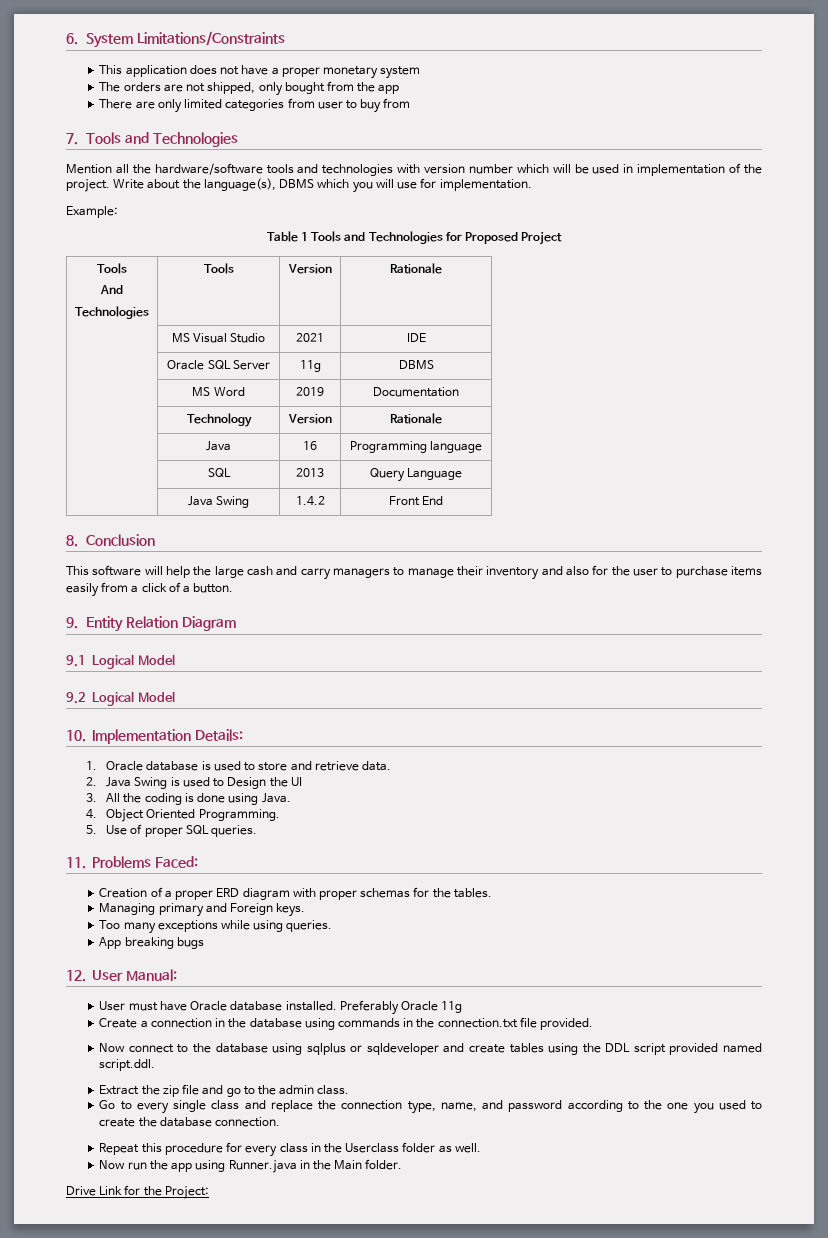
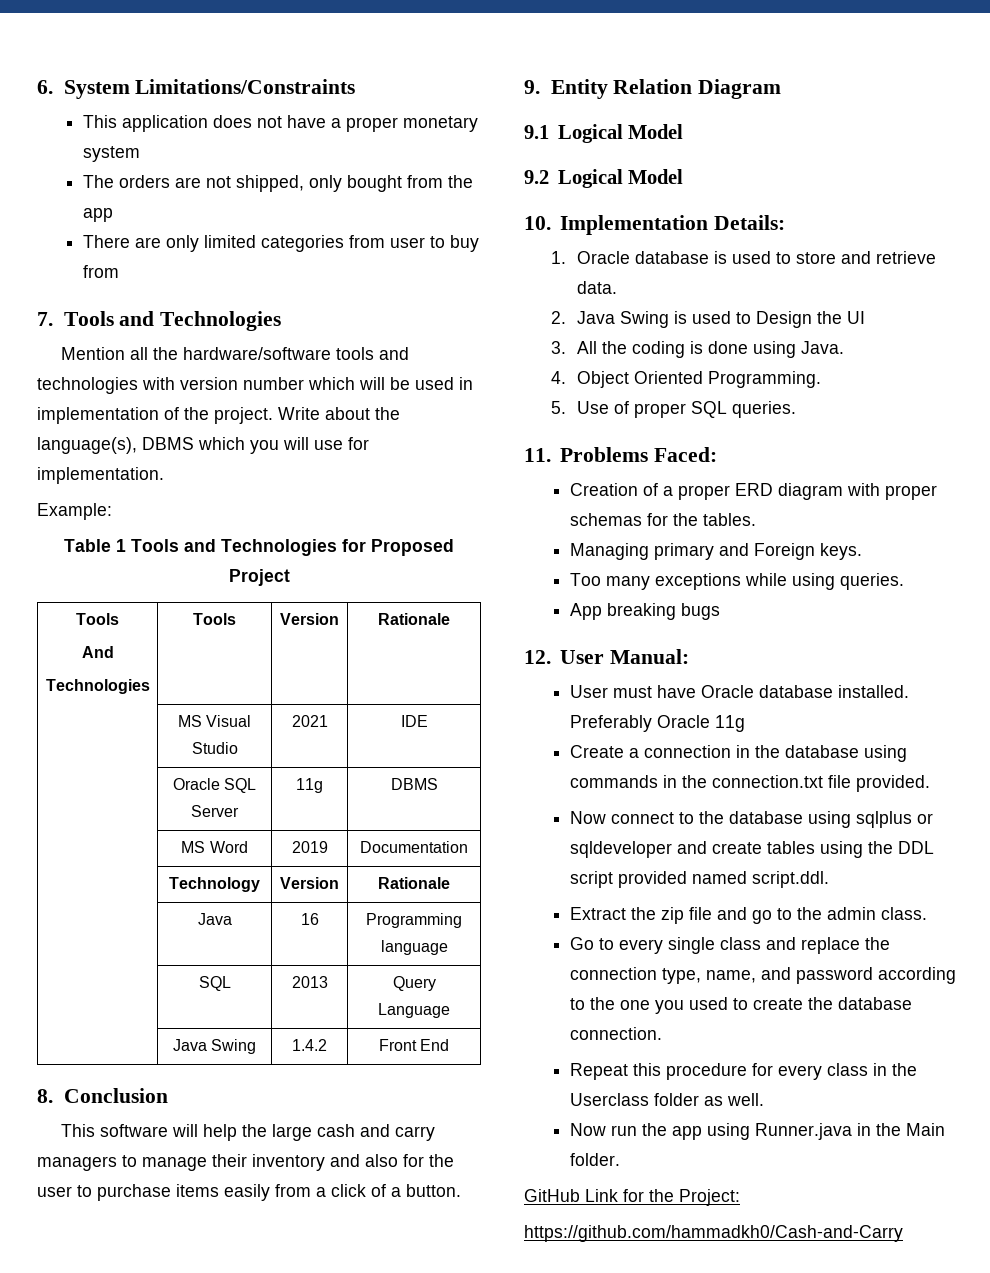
- Drive Link for the Project:
+ GitHub Link for the Project:
+ https://github.com/hammadkh0/Cash-and-Carry

